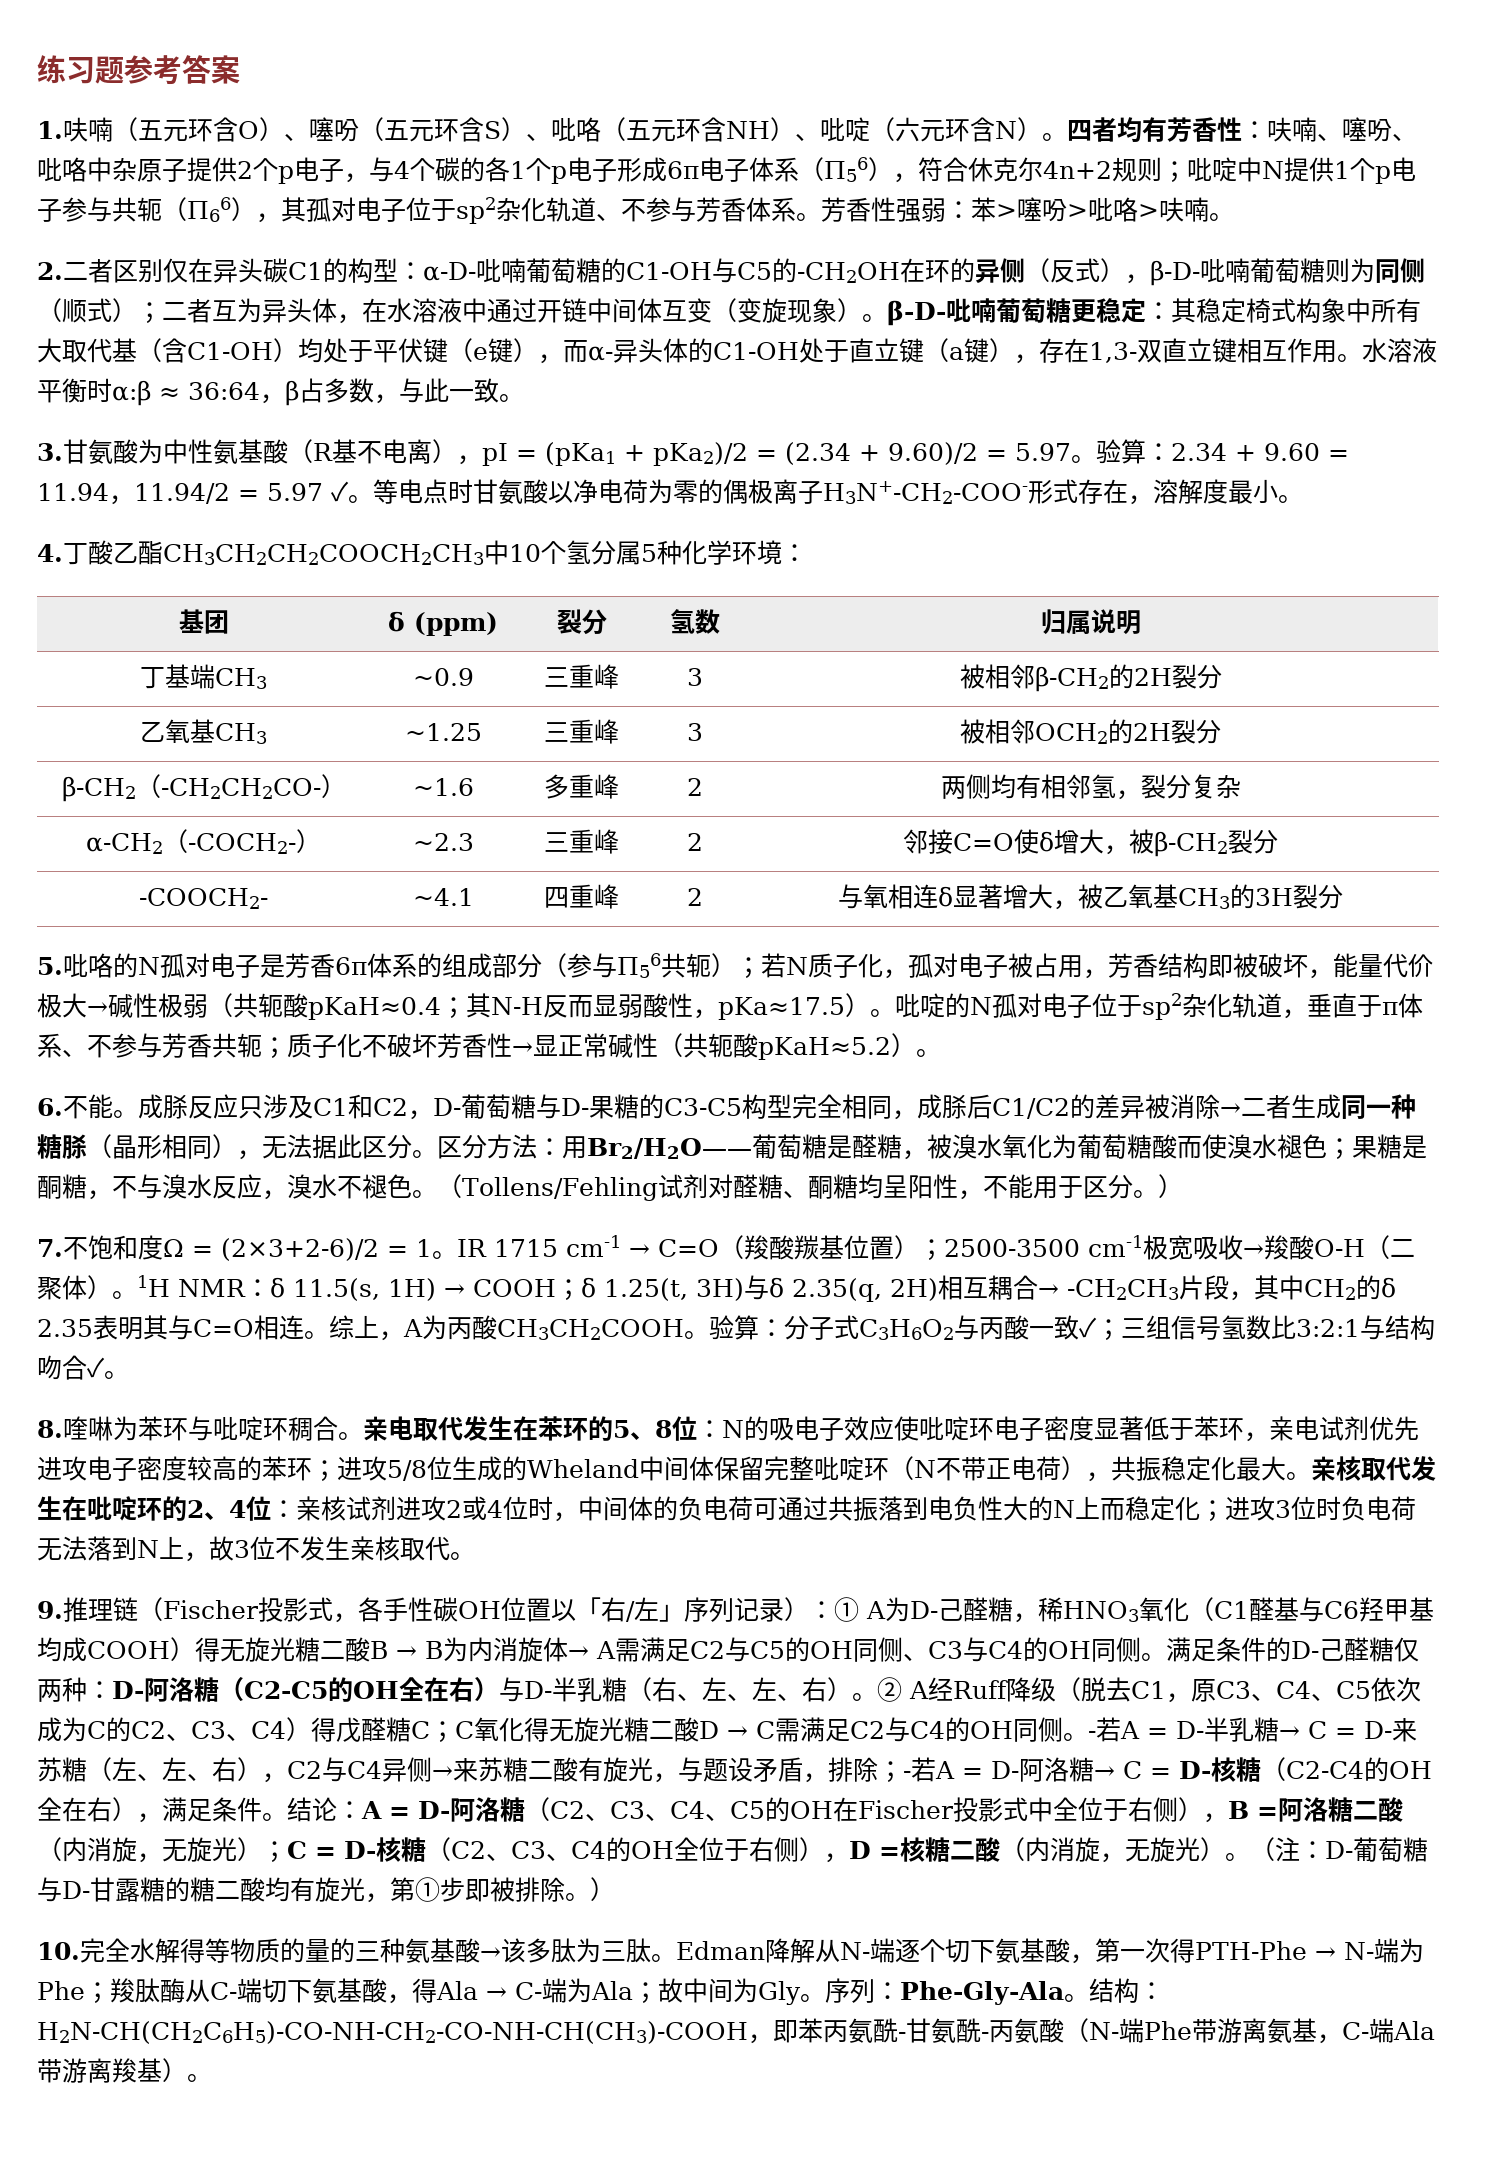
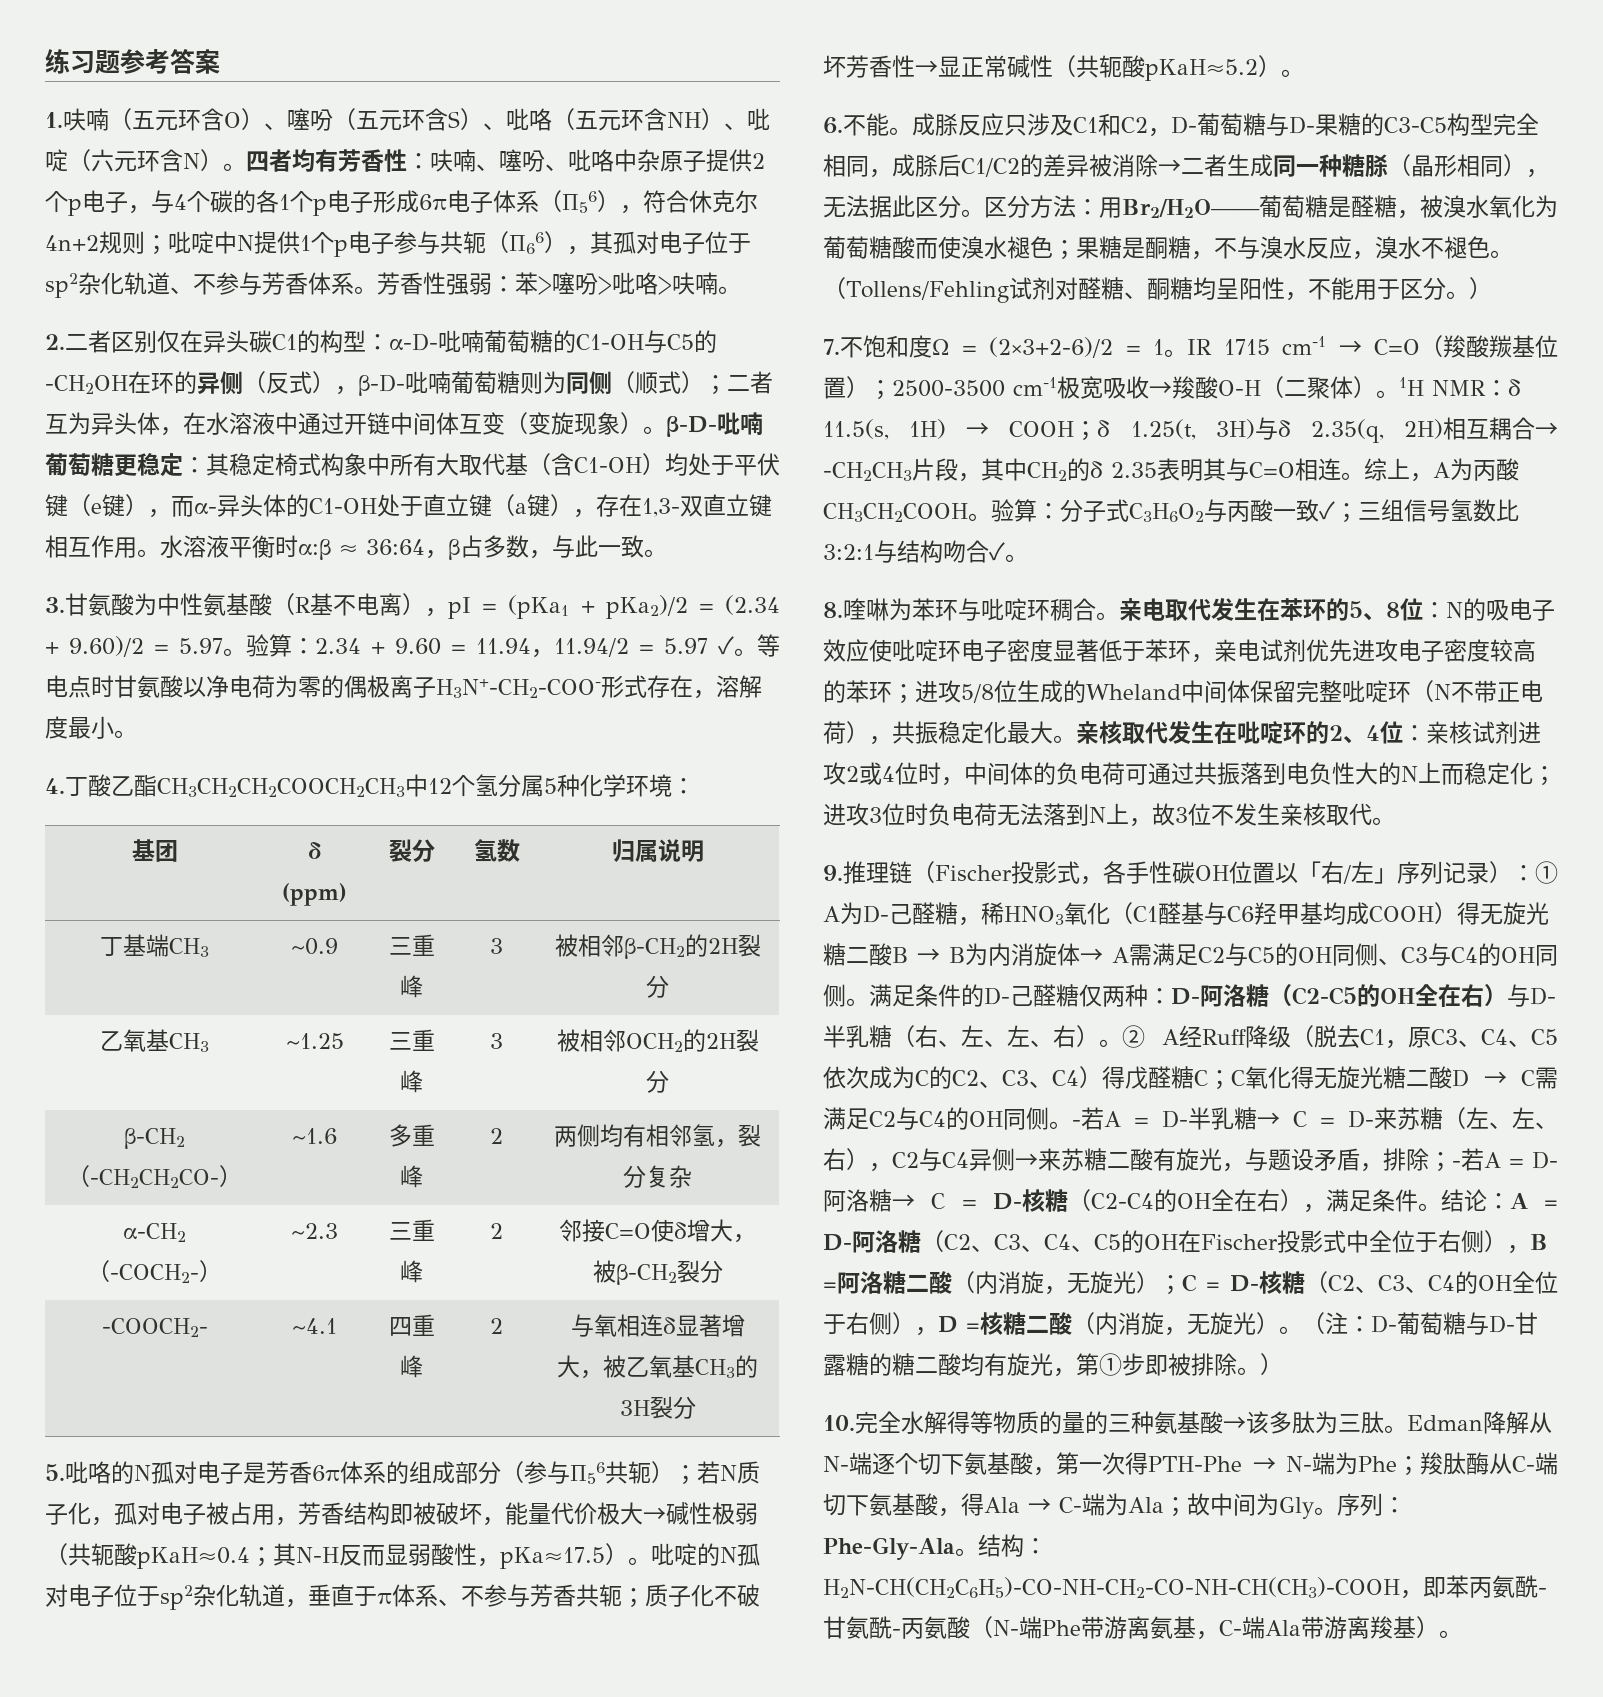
- 4.丁酸乙酯CH3CH2CH2COOCH2CH3中10个氢分属5种化学环境：
+ 4.丁酸乙酯CH3CH2CH2COOCH2CH3中12个氢分属5种化学环境：

